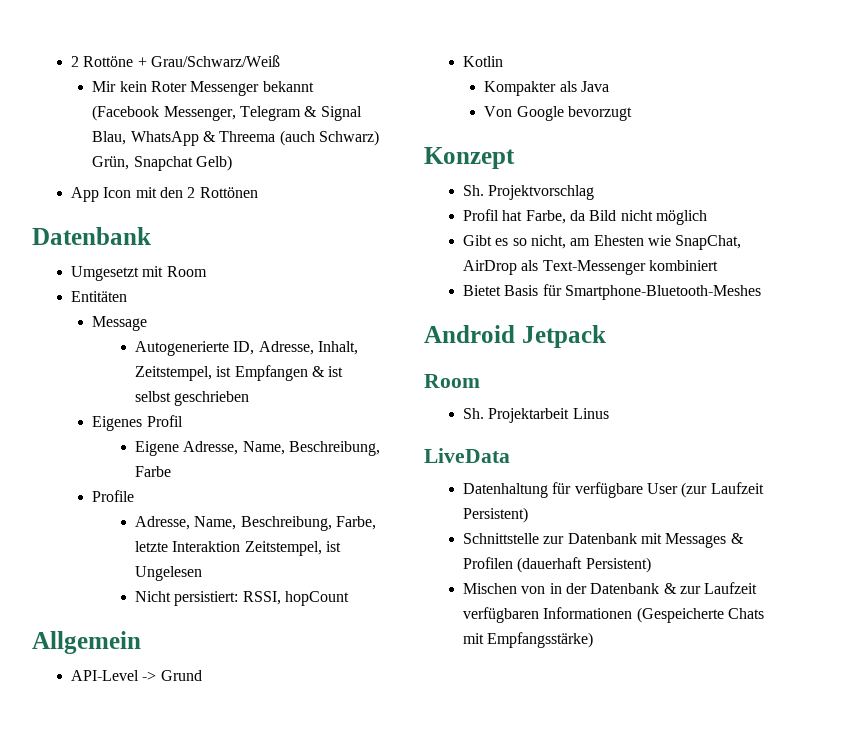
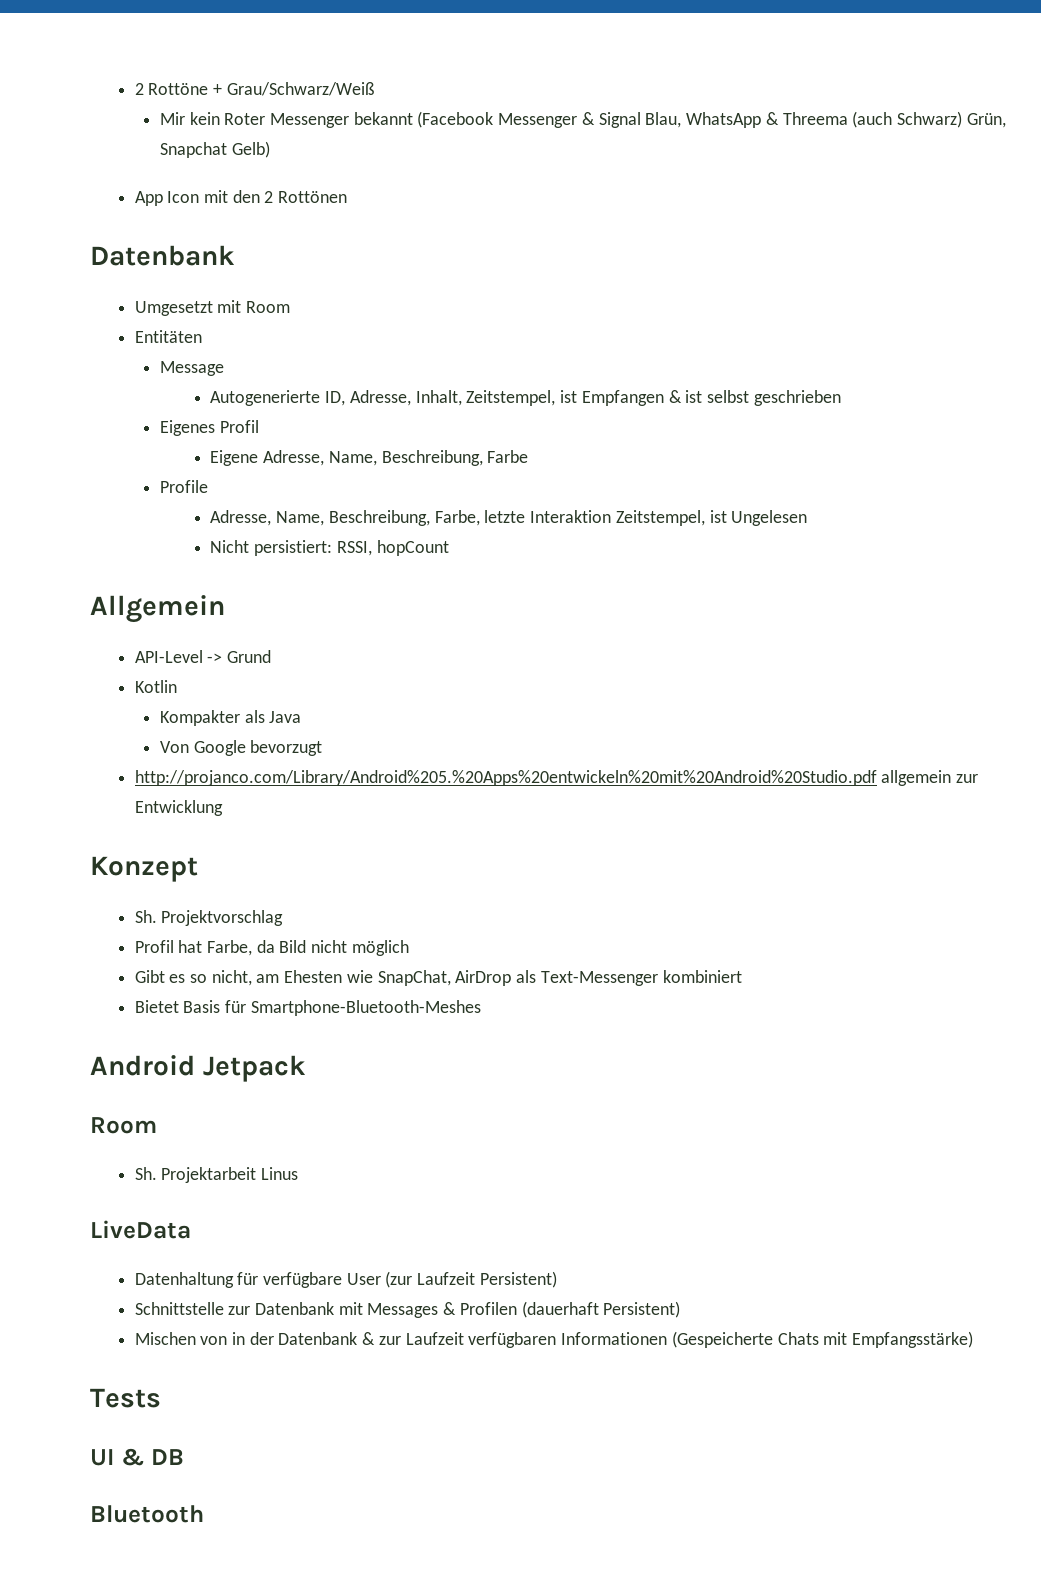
- Mir kein Roter Messenger bekannt (Facebook Messenger, Telegram & Signal Blau, WhatsApp & Threema (auch Schwarz) Grün, Snapchat Gelb)
+ Mir kein Roter Messenger bekannt (Facebook Messenger & Signal Blau, WhatsApp & Threema (auch Schwarz) Grün, Snapchat Gelb)
+ http://projanco.com/Library/Android%205.%20Apps%20entwickeln%20mit%20Android%20Studio.pdf allgemein zur Entwicklung
+ Tests
+ UI & DB
+ Bluetooth

